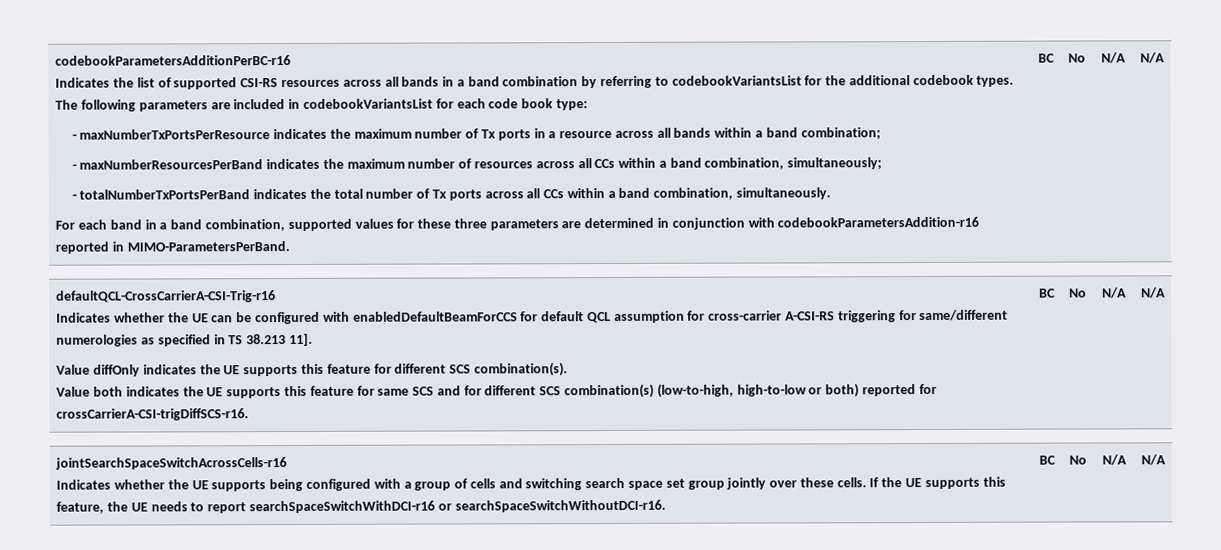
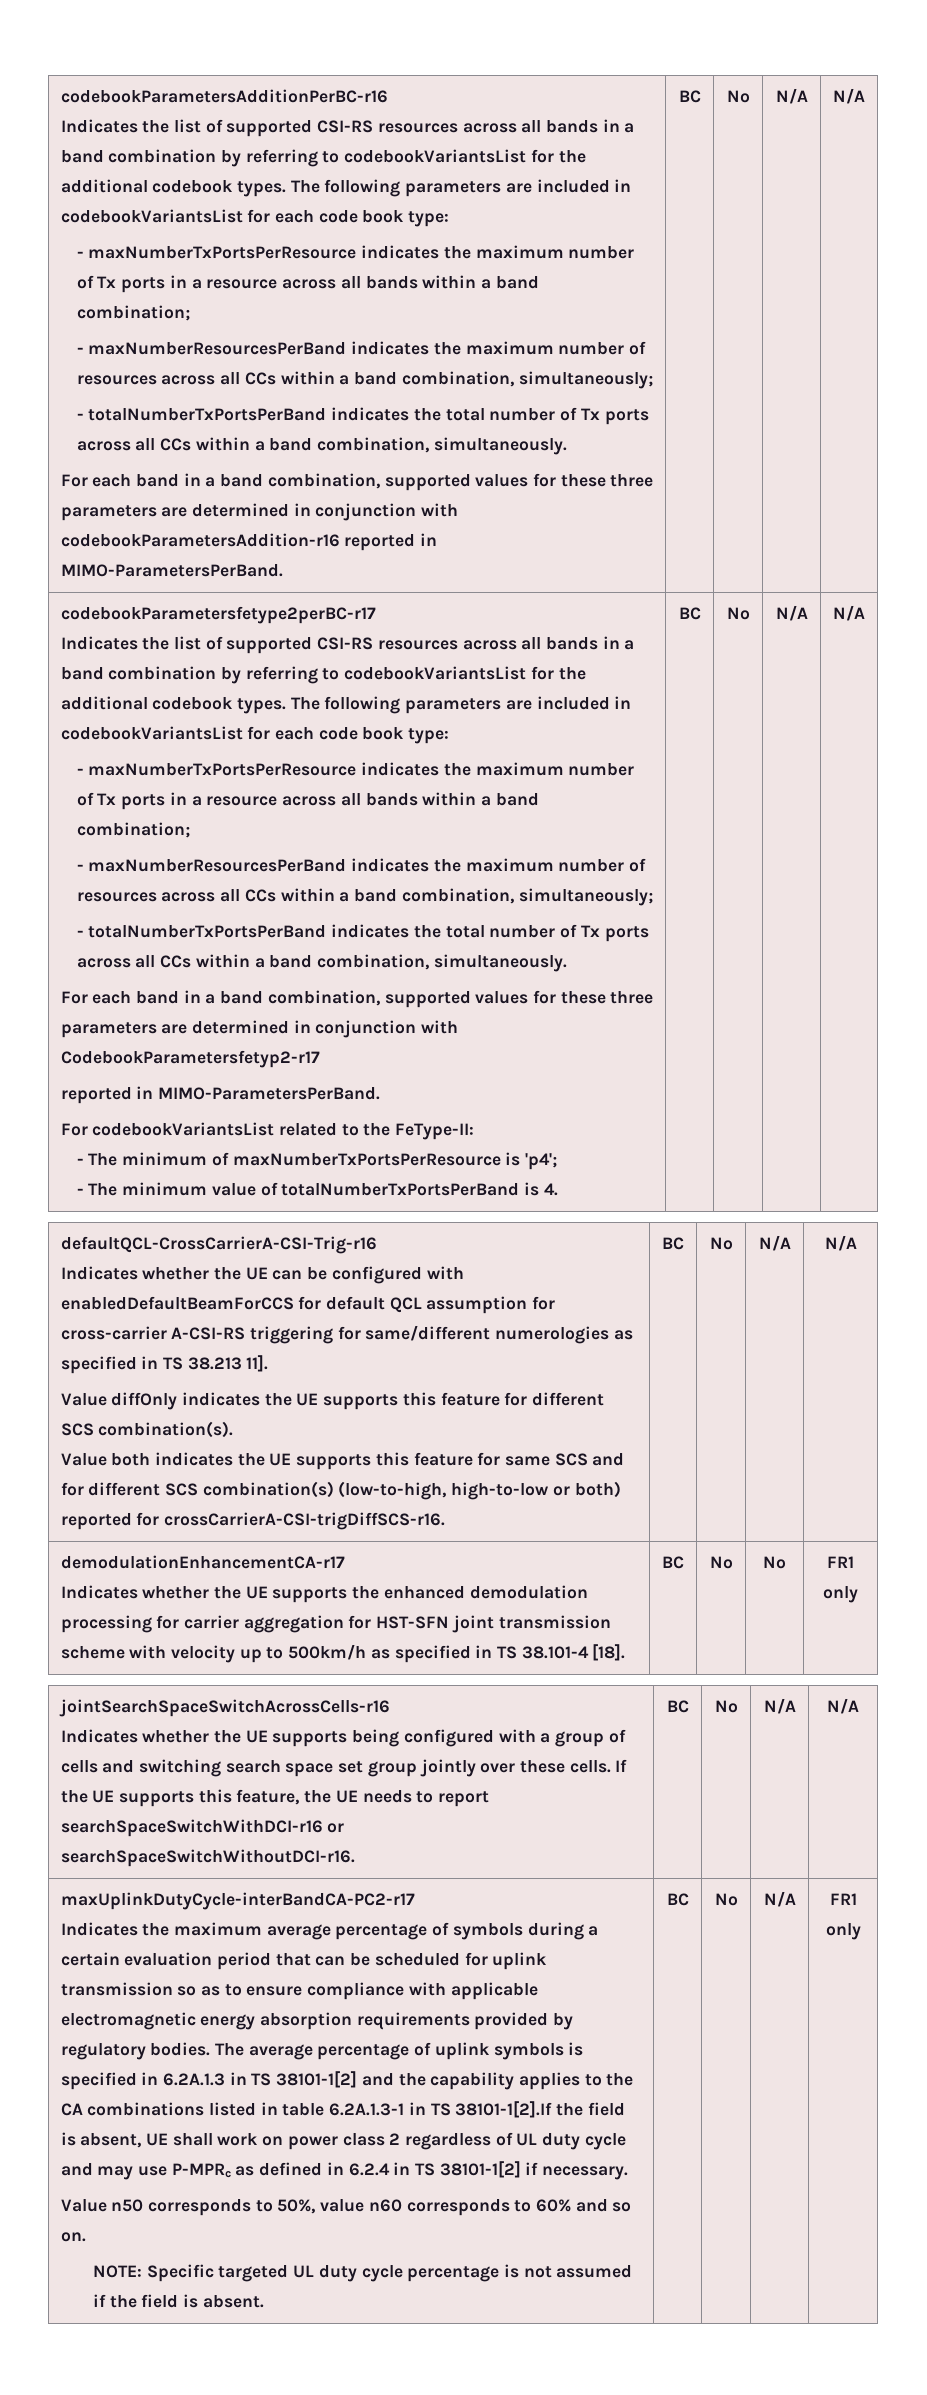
+ codebookParametersfetype2perBC-r17
+ Indicates the list of supported CSI-RS resources across all bands in a band combination by referring to codebookVariantsList for the additional codebook types. The following parameters are included in codebookVariantsList for each code book type:
+ - maxNumberTxPortsPerResource indicates the maximum number of Tx ports in a resource across all bands within a band combination;
+ - maxNumberResourcesPerBand indicates the maximum number of resources across all CCs within a band combination, simultaneously;
+ - totalNumberTxPortsPerBand indicates the total number of Tx ports across all CCs within a band combination, simultaneously.
+ For each band in a band combination, supported values for these three parameters are determined in conjunction with CodebookParametersfetyp2-r17
+ reported in MIMO-ParametersPerBand.
+ For codebookVariantsList related to the FeType-II:
+ - The minimum of maxNumberTxPortsPerResource is 'p4';
+ - The minimum value of totalNumberTxPortsPerBand is 4. | BC | No | N/A | N/A
+ demodulationEnhancementCA-r17
+ Indicates whether the UE supports the enhanced demodulation processing for carrier aggregation for HST-SFN joint transmission scheme with velocity up to 500km/h as specified in TS 38.101-4 [18]. | BC | No | No | FR1 only
+ maxUplinkDutyCycle-interBandCA-PC2-r17
+ Indicates the maximum average percentage of symbols during a certain evaluation period that can be scheduled for uplink transmission so as to ensure compliance with applicable electromagnetic energy absorption requirements provided by regulatory bodies. The average percentage of uplink symbols is specified in 6.2A.1.3 in TS 38101-1[2] and the capability applies to the CA combinations listed in table 6.2A.1.3-1 in TS 38101-1[2].If the field is absent, UE shall work on power class 2 regardless of UL duty cycle and may use P-MPRc as defined in 6.2.4 in TS 38101-1[2] if necessary.
+ Value n50 corresponds to 50%, value n60 corresponds to 60% and so on.
+ NOTE: Specific targeted UL duty cycle percentage is not assumed if the field is absent. | BC | No | N/A | FR1 only

